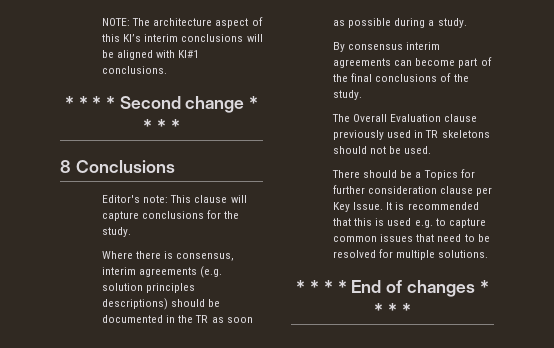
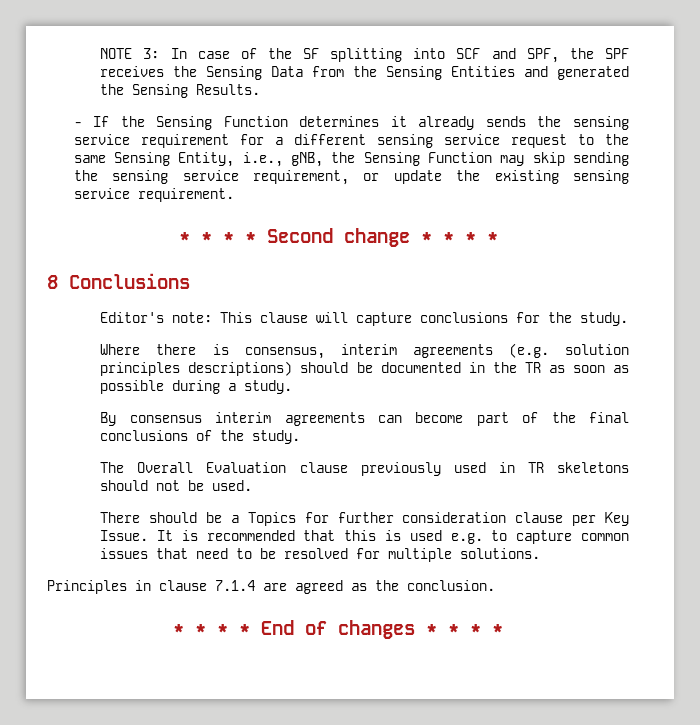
- NOTE: The architecture aspect of this KI’s interim conclusions will be aligned with KI#1 conclusions.
+ NOTE 3: In case of the SF splitting into SCF and SPF, the SPF receives the Sensing Data from the Sensing Entities and generated the Sensing Results.
+ - If the Sensing Function determines it already sends the sensing service requirement for a different sensing service request to the same Sensing Entity, i.e., gNB, the Sensing Function may skip sending the sensing service requirement, or update the existing sensing service requirement.
+ Principles in clause 7.1.4 are agreed as the conclusion.

